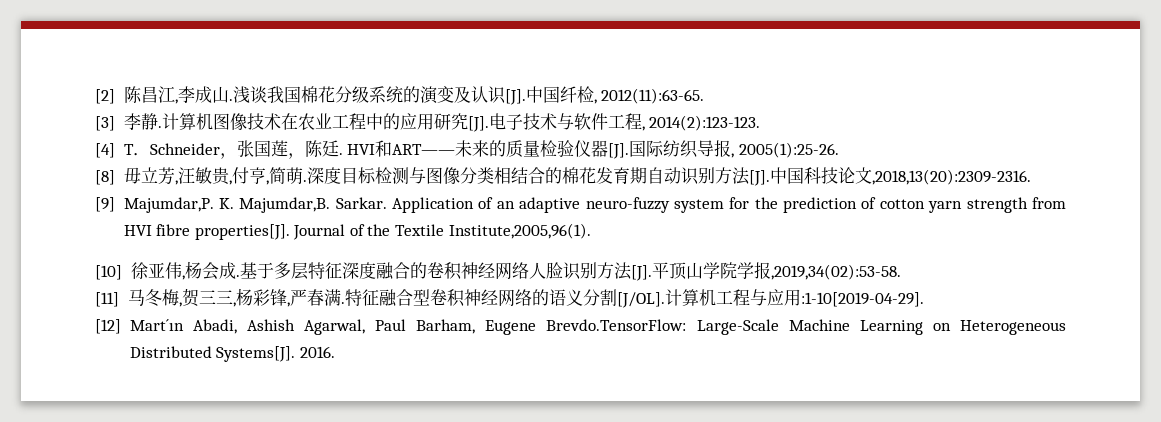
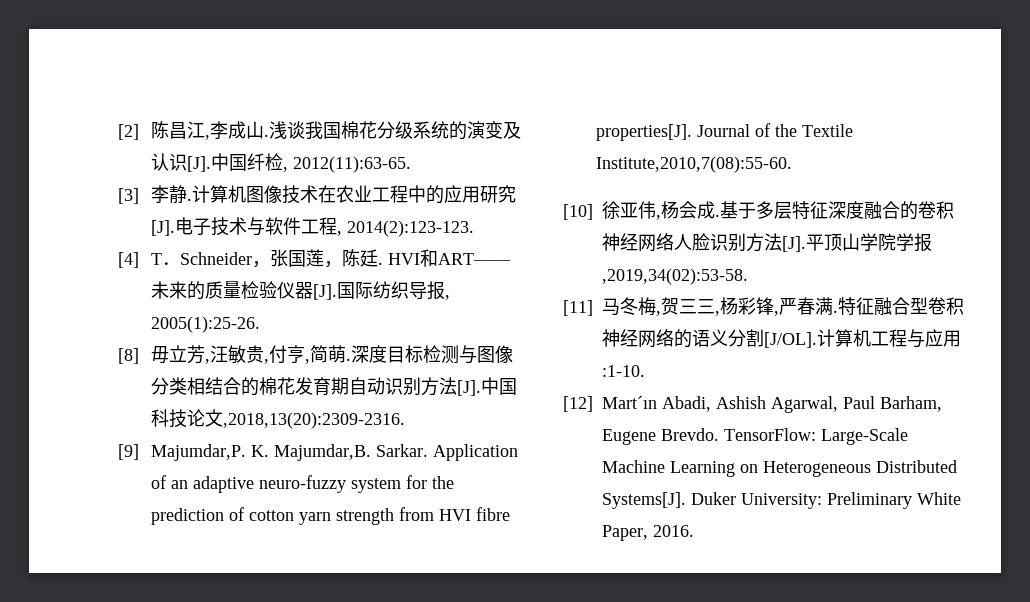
- Journal of the Textile Institute,2005,96(1).
+ Journal of the Textile Institute,2010,7(08):55-60.
- 计算机工程与应用:1-10[2019-04-29].
+ 计算机工程与应用:1-10.
- [12] Mart´ın Abadi, Ashish Agarwal, Paul Barham, Eugene Brevdo.TensorFlow: Large-Scale Machine Learning on Heterogeneous Distributed Systems[J].
+ [12] Mart´ın Abadi, Ashish Agarwal, Paul Barham, Eugene Brevdo. TensorFlow: Large-Scale Machine Learning on Heterogeneous Distributed Systems[J].
- 2016.
+ Duker University: Preliminary White Paper, 2016.

